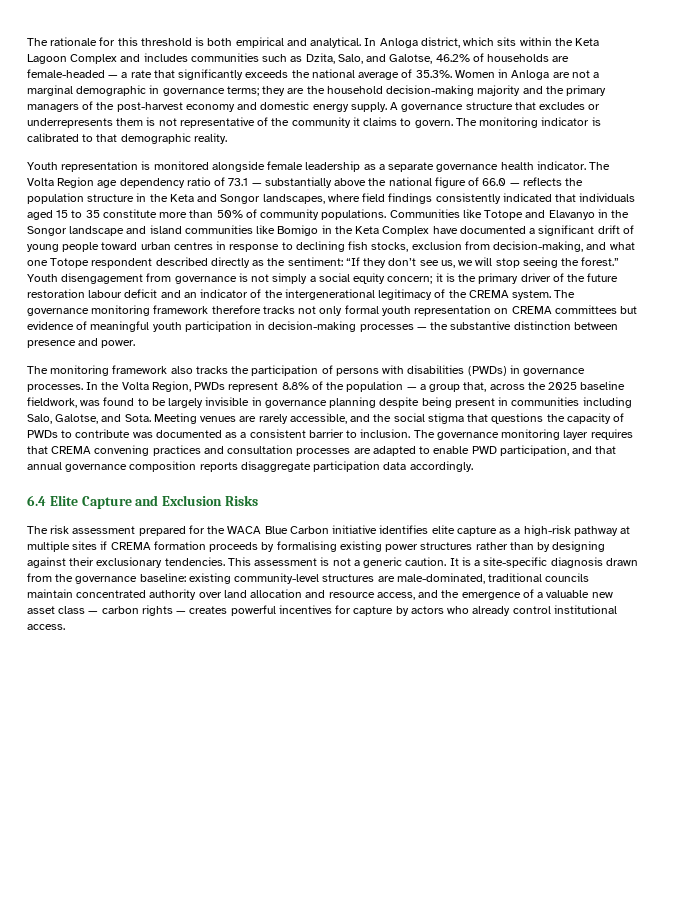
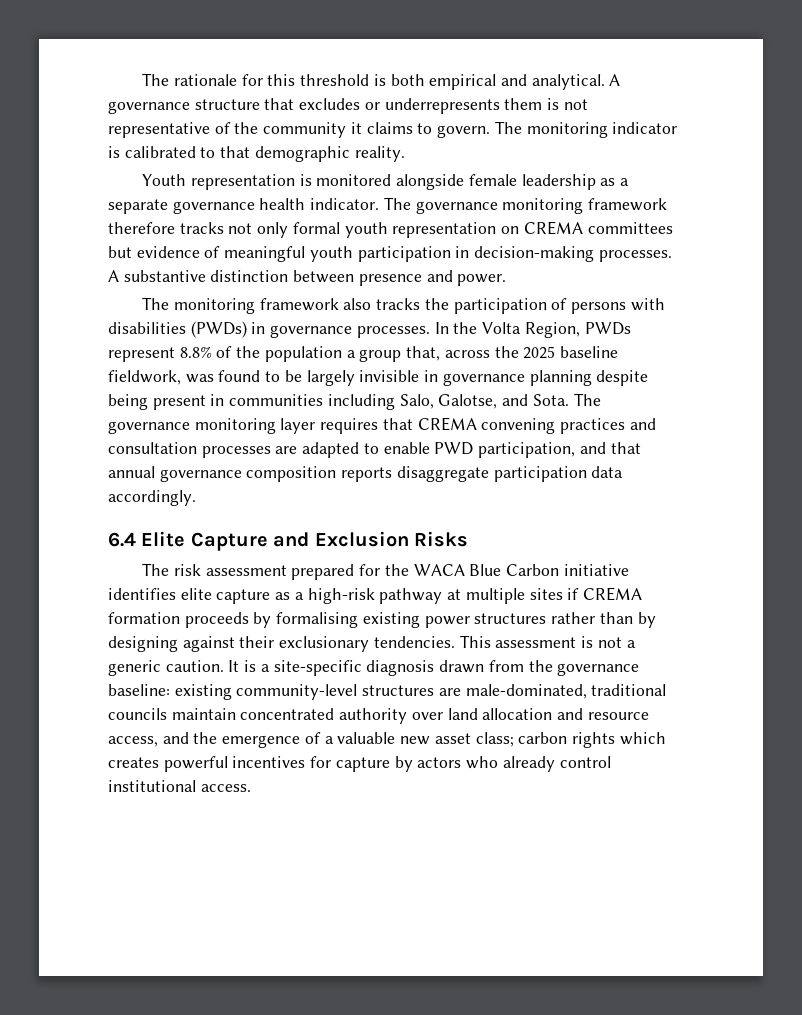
- In Anloga district, which sits within the Keta Lagoon Complex and includes communities such as Dzita, Salo, and Galotse, 46.2% of households are female-headed — a rate that significantly exceeds the national average of 35.3%. Women in Anloga are not a marginal demographic in governance terms; they are the household decision-making majority and the primary managers of the post-harvest economy and domestic energy supply.
- The Volta Region age dependency ratio of 73.1 — substantially above the national figure of 66.0 — reflects the population structure in the Keta and Songor landscapes, where field findings consistently indicated that individuals aged 15 to 35 constitute more than 50% of community populations. Communities like Totope and Elavanyo in the Songor landscape and island communities like Bomigo in the Keta Complex have documented a significant drift of young people toward urban centres in response to declining fish stocks, exclusion from decision-making, and what one Totope respondent described directly as the sentiment: “If they don’t see us, we will stop seeing the forest.” Youth disengagement from governance is not simply a social equity concern; it is the primary driver of the future restoration labour deficit and an indicator of the intergenerational legitimacy of the CREMA system. The governance monitoring framework therefore tracks not only formal youth representation on CREMA committees but evidence of meaningful youth participation in decision-making processes — the substantive distinction between presence and power.
+ The governance monitoring framework therefore tracks not only formal youth representation on CREMA committees but evidence of meaningful youth participation in decision-making processes. A substantive distinction between presence and power.
- In the Volta Region, PWDs represent 8.8% of the population — a group that, across the 2025 baseline fieldwork, was found to be largely invisible in governance planning despite being present in communities including Salo, Galotse, and Sota.
+ In the Volta Region, PWDs represent 8.8% of the population a group that, across the 2025 baseline fieldwork, was found to be largely invisible in governance planning despite being present in communities including Salo, Galotse, and Sota.
- Meeting venues are rarely accessible, and the social stigma that questions the capacity of PWDs to contribute was documented as a consistent barrier to inclusion.
- It is a site-specific diagnosis drawn from the governance baseline: existing community-level structures are male-dominated, traditional councils maintain concentrated authority over land allocation and resource access, and the emergence of a valuable new asset class — carbon rights — creates powerful incentives for capture by actors who already control institutional access.
+ It is a site-specific diagnosis drawn from the governance baseline: existing community-level structures are male-dominated, traditional councils maintain concentrated authority over land allocation and resource access, and the emergence of a valuable new asset class; carbon rights which creates powerful incentives for capture by actors who already control institutional access.

